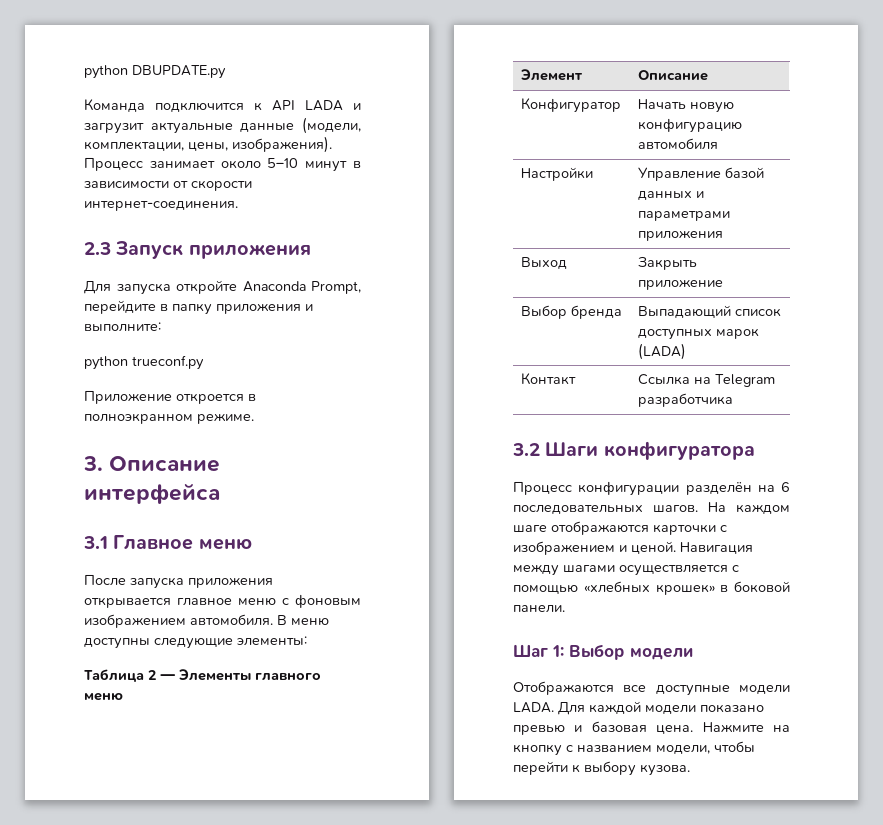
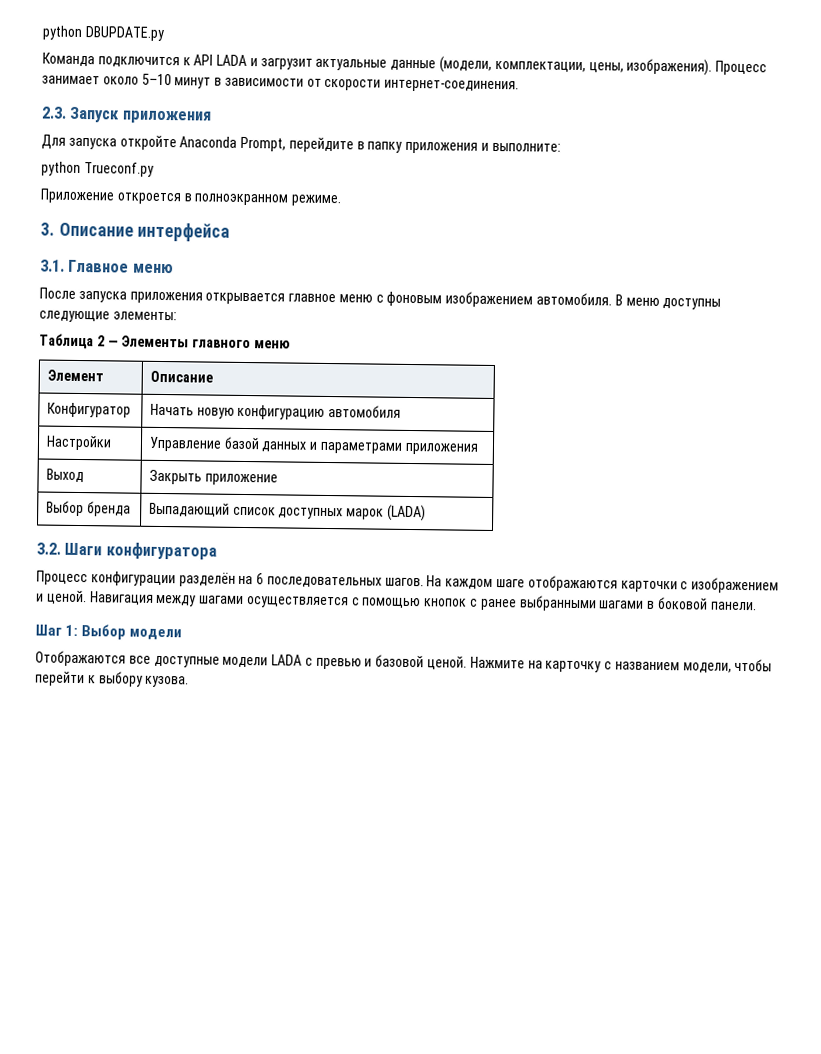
- 2.3 Запуск приложения
+ 2.3. Запуск приложения
- python trueconf.py
+ python Trueconf.py
- 3.1 Главное меню
+ 3.1. Главное меню
- Контакт | Ссылка на Telegram разработчика
- 3.2 Шаги конфигуратора
+ 3.2. Шаги конфигуратора
- Навигация между шагами осуществляется с помощью «хлебных крошек» в боковой панели.
+ Навигация между шагами осуществляется с помощью кнопок с ранее выбранными шагами в боковой панели.
- Отображаются все доступные модели LADA. Для каждой модели показано превью и базовая цена.
+ Отображаются все доступные модели LADA с превью и базовой ценой.
- Нажмите на кнопку с названием модели, чтобы перейти к выбору кузова.
+ Нажмите на карточку с названием модели, чтобы перейти к выбору кузова.

